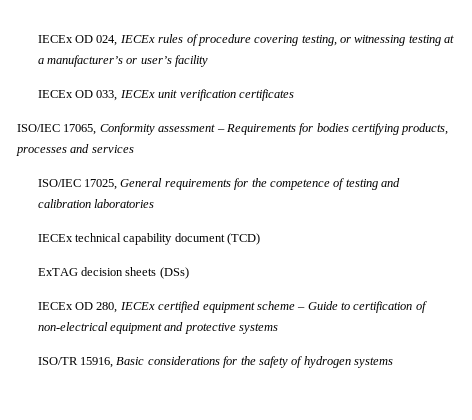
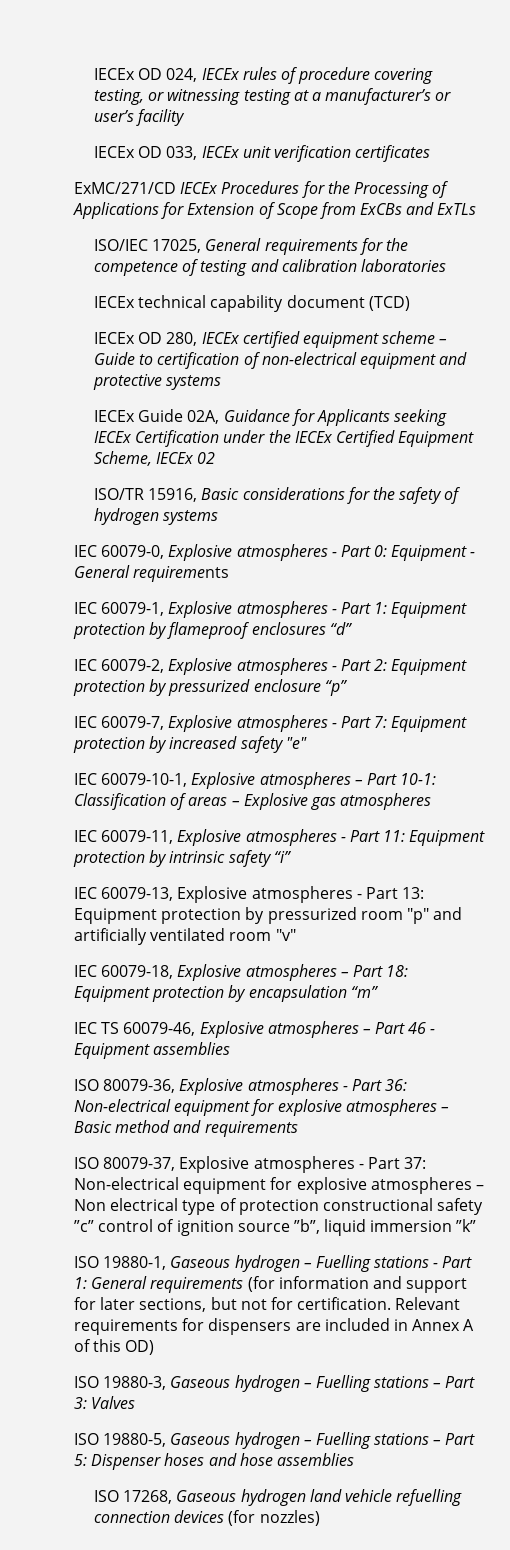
- ISO/IEC 17065, Conformity assessment – Requirements for bodies certifying products, processes and services
+ ExMC/271/CD IECEx Procedures for the Processing of Applications for Extension of Scope from ExCBs and ExTLs
- ExTAG decision sheets (DSs)
+ IECEx Guide 02A, Guidance for Applicants seeking IECEx Certification under the IECEx Certified Equipment Scheme, IECEx 02
+ IEC 60079-0, Explosive atmospheres - Part 0: Equipment - General requirements
+ IEC 60079-1, Explosive atmospheres - Part 1: Equipment protection by flameproof enclosures “d”
+ IEC 60079-2, Explosive atmospheres - Part 2: Equipment protection by pressurized enclosure “p”
+ IEC 60079-7, Explosive atmospheres - Part 7: Equipment protection by increased safety "e"
+ IEC 60079-10-1, Explosive atmospheres – Part 10-1: Classification of areas – Explosive gas atmospheres
+ IEC 60079-11, Explosive atmospheres - Part 11: Equipment protection by intrinsic safety “i”
+ IEC 60079-13, Explosive atmospheres - Part 13: Equipment protection by pressurized room "p" and artificially ventilated room "v"
+ IEC 60079-18, Explosive atmospheres – Part 18: Equipment protection by encapsulation “m”
+ IEC TS 60079-46, Explosive atmospheres – Part 46 - Equipment assemblies
+ ISO 80079-36, Explosive atmospheres - Part 36: Non-electrical equipment for explosive atmospheres – Basic method and requirements
+ ISO 80079-37, Explosive atmospheres - Part 37: Non-electrical equipment for explosive atmospheres – Non electrical type of protection constructional safety ”c” control of ignition source ”b”, liquid immersion ”k”
+ ISO 19880-1, Gaseous hydrogen – Fuelling stations - Part 1: General requirements (for information and support for later sections, but not for certification. Relevant requirements for dispensers are included in Annex A of this OD)
+ ISO 19880-3, Gaseous hydrogen – Fuelling stations – Part 3: Valves
+ ISO 19880-5, Gaseous hydrogen – Fuelling stations – Part 5: Dispenser hoses and hose assemblies
+ ISO 17268, Gaseous hydrogen land vehicle refuelling connection devices (for nozzles)

